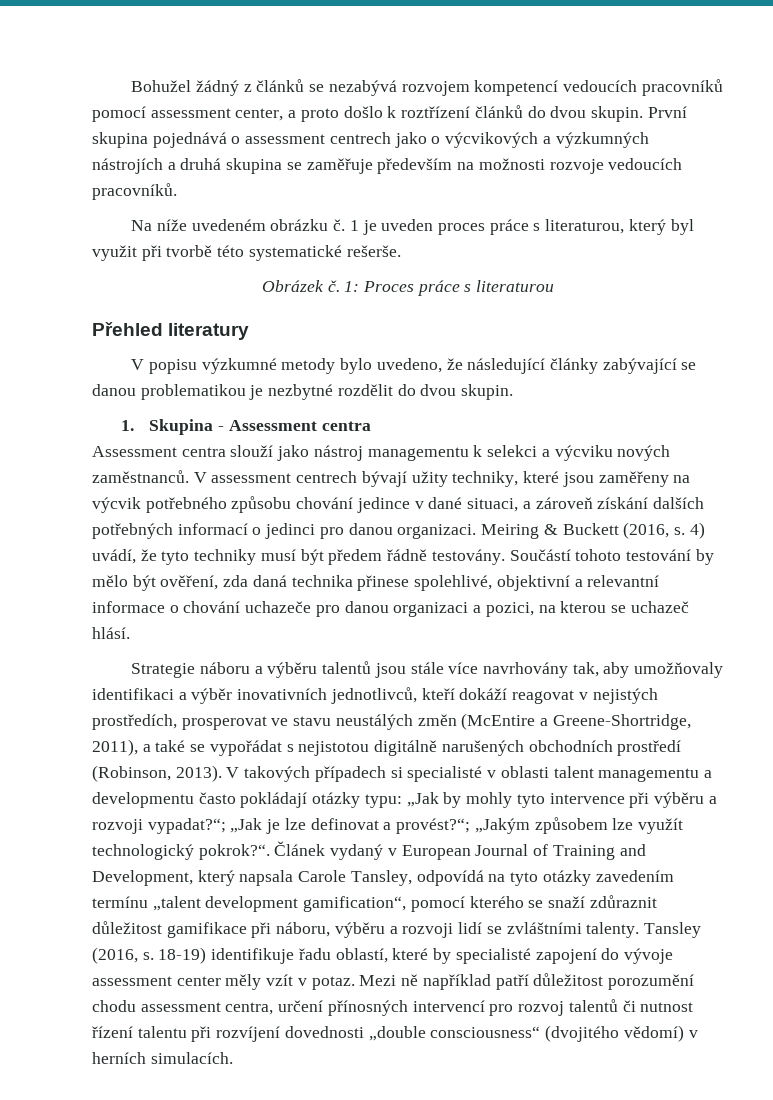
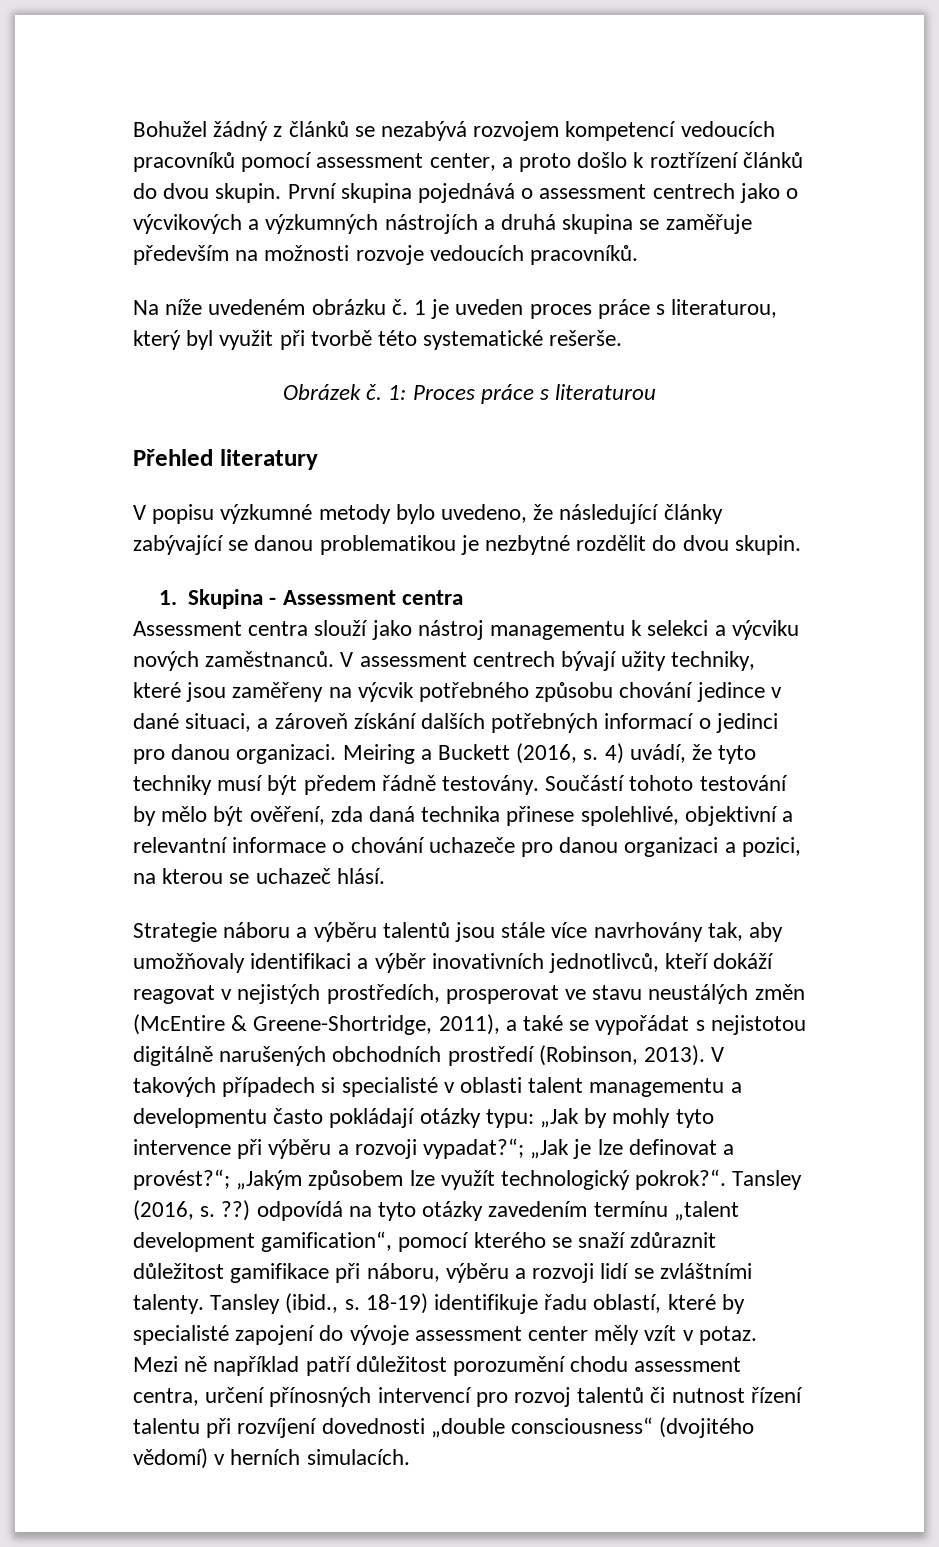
- Meiring & Buckett (2016, s.
+ Meiring a Buckett (2016, s.
- Strategie náboru a výběru talentů jsou stále více navrhovány tak, aby umožňovaly identifikaci a výběr inovativních jednotlivců, kteří dokáží reagovat v nejistých prostředích, prosperovat ve stavu neustálých změn (McEntire a Greene-Shortridge, 2011), a také se vypořádat s nejistotou digitálně narušených obchodních prostředí (Robinson, 2013).
+ Strategie náboru a výběru talentů jsou stále více navrhovány tak, aby umožňovaly identifikaci a výběr inovativních jednotlivců, kteří dokáží reagovat v nejistých prostředích, prosperovat ve stavu neustálých změn (McEntire & Greene-Shortridge, 2011), a také se vypořádat s nejistotou digitálně narušených obchodních prostředí (Robinson, 2013).
- Článek vydaný v European Journal of Training and Development, který napsala Carole Tansley, odpovídá na tyto otázky zavedením termínu „talent development gamification“, pomocí kterého se snaží zdůraznit důležitost gamifikace při náboru, výběru a rozvoji lidí se zvláštními talenty.
+ Tansley (2016, s. ??) odpovídá na tyto otázky zavedením termínu „talent development gamification“, pomocí kterého se snaží zdůraznit důležitost gamifikace při náboru, výběru a rozvoji lidí se zvláštními talenty.
- Tansley (2016, s.
+ Tansley (ibid., s.

